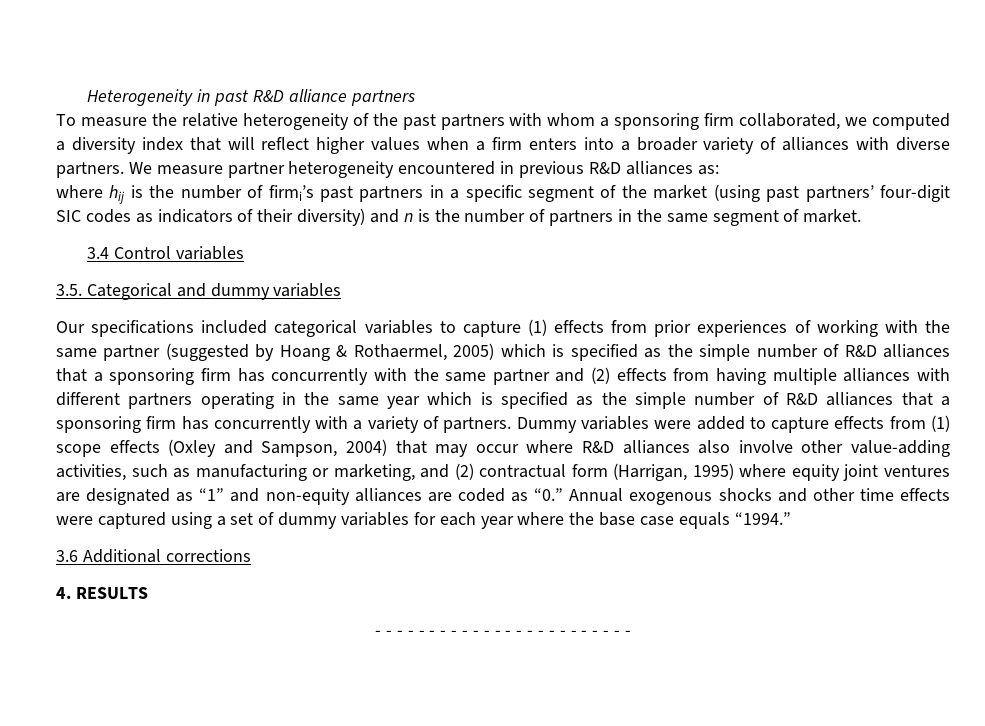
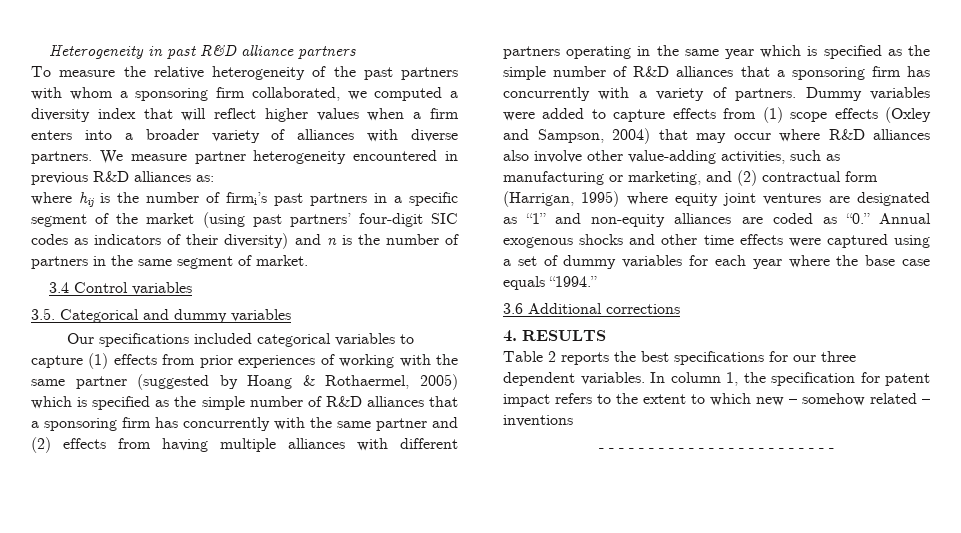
+ Table 2 reports the best specifications for our three dependent variables. In column 1, the specification for patent impact refers to the extent to which new – somehow related – inventions

